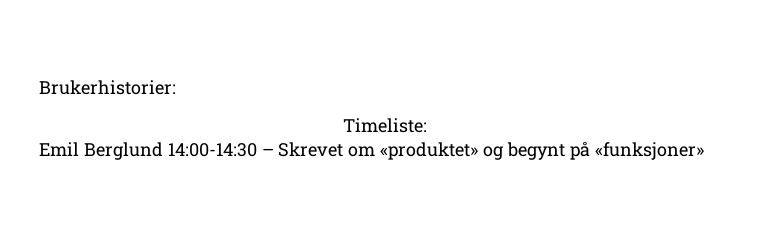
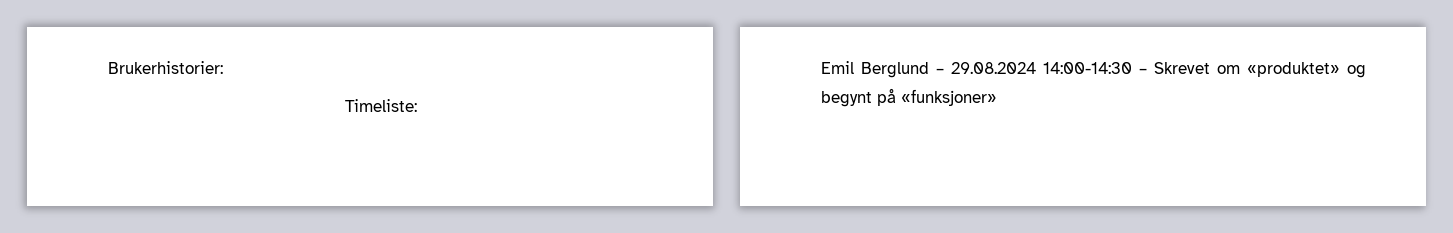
- Emil Berglund 14:00-14:30 – Skrevet om «produktet» og begynt på «funksjoner»
+ Emil Berglund – 29.08.2024 14:00-14:30 – Skrevet om «produktet» og begynt på «funksjoner»

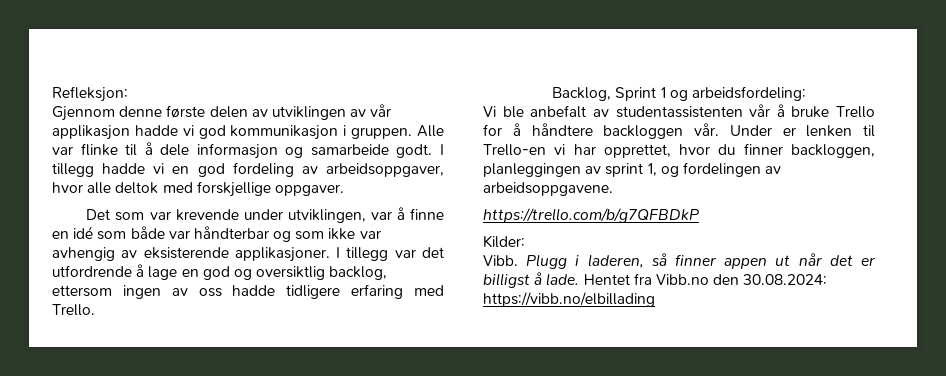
- Brukerhistorier:
- Timeliste:
- Emil Berglund – 29.08.2024 14:00-14:30 – Skrevet om «produktet» og begynt på «funksjoner»
+ Refleksjon:
+ Gjennom denne første delen av utviklingen av vår applikasjon hadde vi god kommunikasjon i gruppen. Alle var flinke til å dele informasjon og samarbeide godt. I tillegg hadde vi en god fordeling av arbeidsoppgaver, hvor alle deltok med forskjellige oppgaver.
+ Det som var krevende under utviklingen, var å finne en idé som både var håndterbar og som ikke var avhengig av eksisterende applikasjoner. I tillegg var det utfordrende å lage en god og oversiktlig backlog, ettersom ingen av oss hadde tidligere erfaring med Trello.
+ Backlog, Sprint 1 og arbeidsfordeling:
+ Vi ble anbefalt av studentassistenten vår å bruke Trello for å håndtere backloggen vår. Under er lenken til Trello-en vi har opprettet, hvor du finner backloggen, planleggingen av sprint 1, og fordelingen av arbeidsoppgavene.
+ https://trello.com/b/g7QFBDkP
+ Kilder:
+ Vibb. Plugg i laderen, så finner appen ut når det er billigst å lade. Hentet fra Vibb.no den 30.08.2024: https://vibb.no/elbillading

